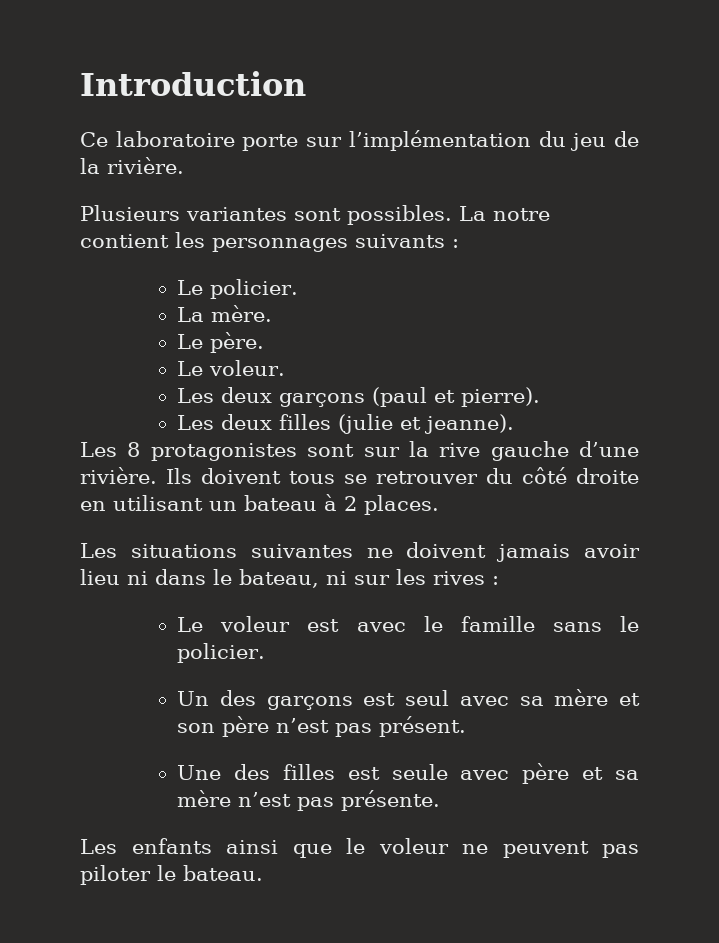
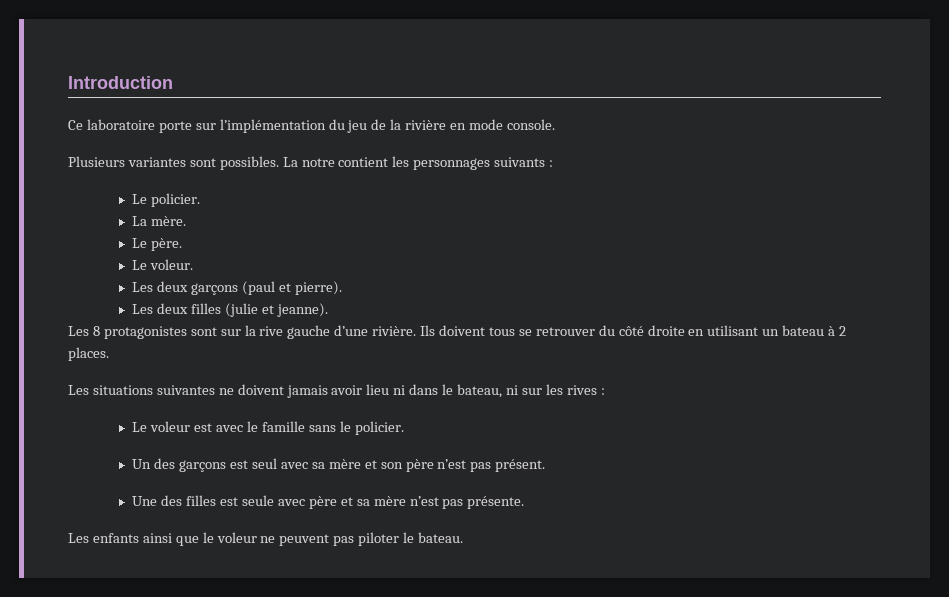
- Ce laboratoire porte sur l’implémentation du jeu de la rivière.
+ Ce laboratoire porte sur l’implémentation du jeu de la rivière en mode console.

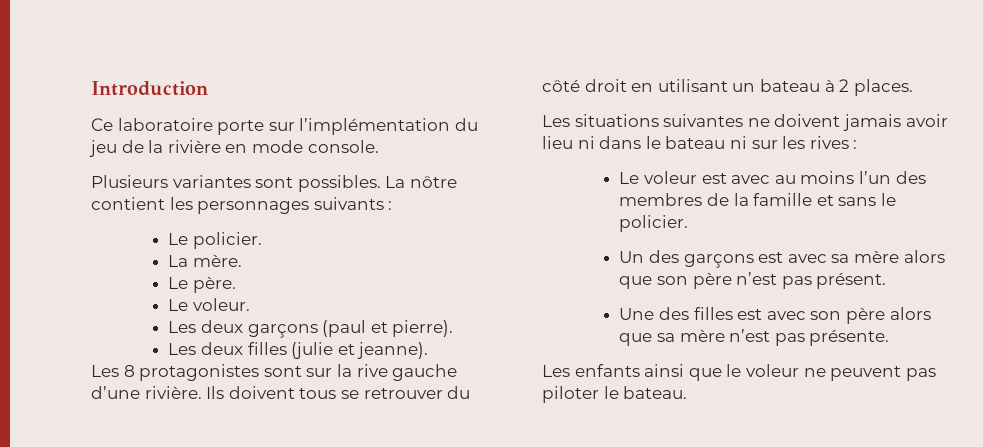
- La notre contient les personnages suivants :
+ La nôtre contient les personnages suivants :
- Ils doivent tous se retrouver du côté droite en utilisant un bateau à 2 places.
+ Ils doivent tous se retrouver du côté droit en utilisant un bateau à 2 places.
- Les situations suivantes ne doivent jamais avoir lieu ni dans le bateau, ni sur les rives :
+ Les situations suivantes ne doivent jamais avoir lieu ni dans le bateau ni sur les rives :
- Le voleur est avec le famille sans le policier.
+ Le voleur est avec au moins l’un des membres de la famille et sans le policier.
- Un des garçons est seul avec sa mère et son père n’est pas présent.
+ Un des garçons est avec sa mère alors que son père n’est pas présent.
- Une des filles est seule avec père et sa mère n’est pas présente.
+ Une des filles est avec son père alors que sa mère n’est pas présente.

